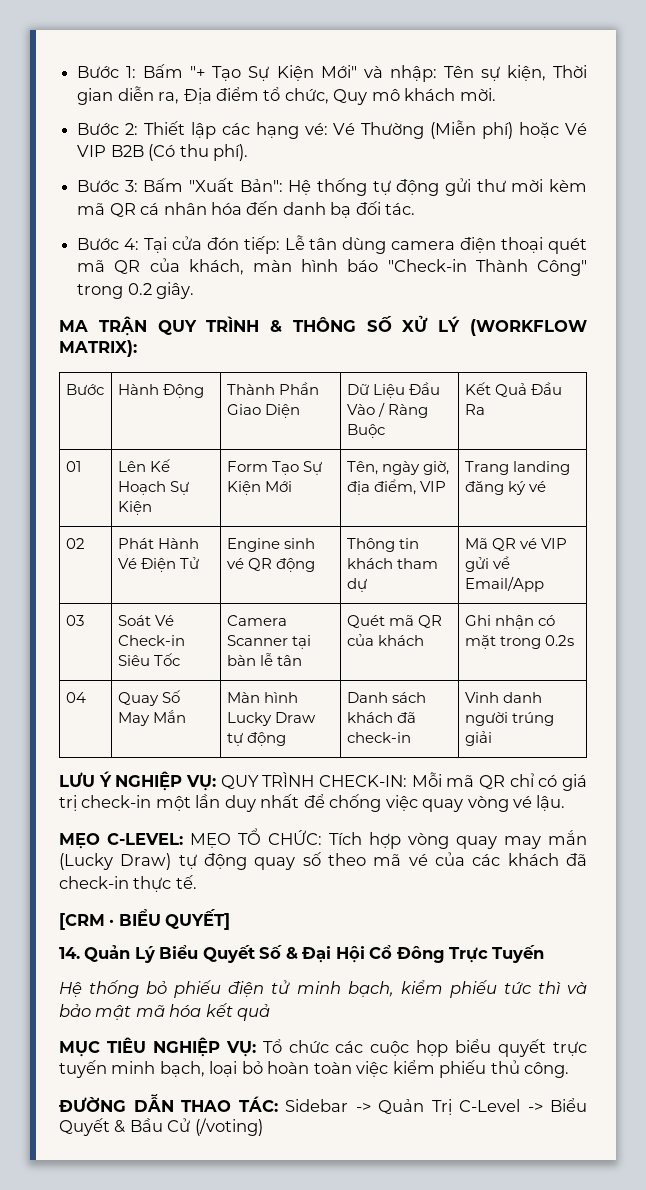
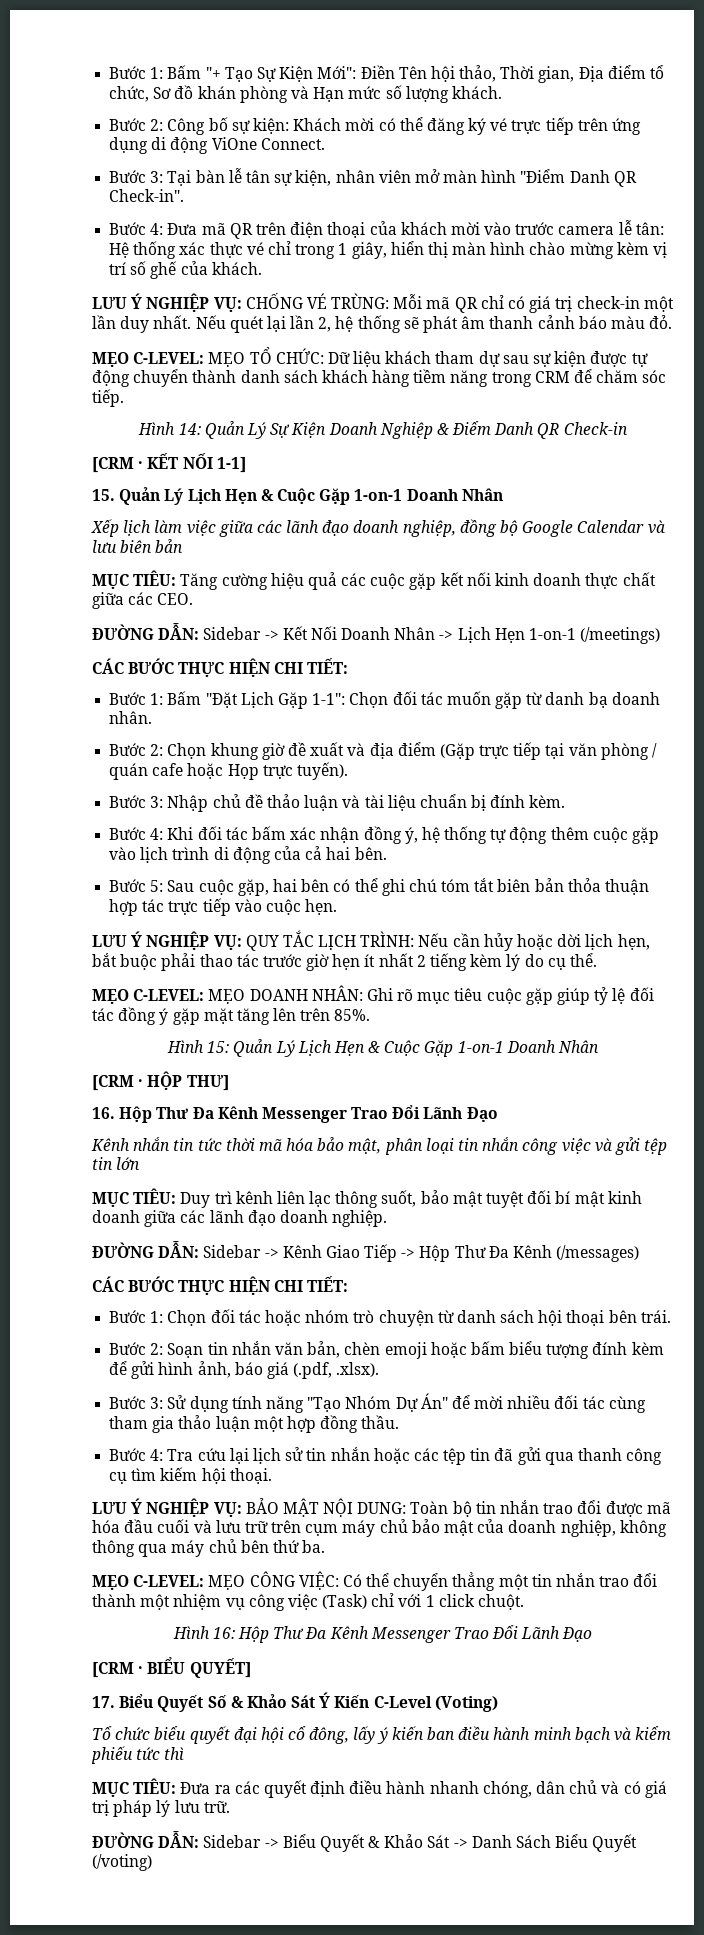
- Bước 1: Bấm "+ Tạo Sự Kiện Mới" và nhập: Tên sự kiện, Thời gian diễn ra, Địa điểm tổ chức, Quy mô khách mời.
- Bước 2: Thiết lập các hạng vé: Vé Thường (Miễn phí) hoặc Vé VIP B2B (Có thu phí).
- Bước 3: Bấm "Xuất Bản": Hệ thống tự động gửi thư mời kèm mã QR cá nhân hóa đến danh bạ đối tác.
- Bước 4: Tại cửa đón tiếp: Lễ tân dùng camera điện thoại quét mã QR của khách, màn hình báo "Check-in Thành Công" trong 0.2 giây.
- MA TRẬN QUY TRÌNH & THÔNG SỐ XỬ LÝ (WORKFLOW MATRIX):
- Bước | Hành Động | Thành Phần Giao Diện | Dữ Liệu Đầu Vào / Ràng Buộc | Kết Quả Đầu Ra
- 01 | Lên Kế Hoạch Sự Kiện | Form Tạo Sự Kiện Mới | Tên, ngày giờ, địa điểm, VIP | Trang landing đăng ký vé
- 02 | Phát Hành Vé Điện Tử | Engine sinh vé QR động | Thông tin khách tham dự | Mã QR vé VIP gửi về Email/App
- 03 | Soát Vé Check-in Siêu Tốc | Camera Scanner tại bàn lễ tân | Quét mã QR của khách | Ghi nhận có mặt trong 0.2s
- 04 | Quay Số May Mắn | Màn hình Lucky Draw tự động | Danh sách khách đã check-in | Vinh danh người trúng giải
- LƯU Ý NGHIỆP VỤ: QUY TRÌNH CHECK-IN: Mỗi mã QR chỉ có giá trị check-in một lần duy nhất để chống việc quay vòng vé lậu.
+ Bước 1: Bấm "+ Tạo Sự Kiện Mới": Điền Tên hội thảo, Thời gian, Địa điểm tổ chức, Sơ đồ khán phòng và Hạn mức số lượng khách.
+ Bước 2: Công bố sự kiện: Khách mời có thể đăng ký vé trực tiếp trên ứng dụng di động ViOne Connect.
+ Bước 3: Tại bàn lễ tân sự kiện, nhân viên mở màn hình "Điểm Danh QR Check-in".
+ Bước 4: Đưa mã QR trên điện thoại của khách mời vào trước camera lễ tân: Hệ thống xác thực vé chỉ trong 1 giây, hiển thị màn hình chào mừng kèm vị trí số ghế của khách.
+ LƯU Ý NGHIỆP VỤ: CHỐNG VÉ TRÙNG: Mỗi mã QR chỉ có giá trị check-in một lần duy nhất. Nếu quét lại lần 2, hệ thống sẽ phát âm thanh cảnh báo màu đỏ.
- MẸO C-LEVEL: MẸO TỔ CHỨC: Tích hợp vòng quay may mắn (Lucky Draw) tự động quay số theo mã vé của các khách đã check-in thực tế.
+ MẸO C-LEVEL: MẸO TỔ CHỨC: Dữ liệu khách tham dự sau sự kiện được tự động chuyển thành danh sách khách hàng tiềm năng trong CRM để chăm sóc tiếp.
+ Hình 14: Quản Lý Sự Kiện Doanh Nghiệp & Điểm Danh QR Check-in
+ [CRM · KẾT NỐI 1-1]
+ 15. Quản Lý Lịch Hẹn & Cuộc Gặp 1-on-1 Doanh Nhân
+ Xếp lịch làm việc giữa các lãnh đạo doanh nghiệp, đồng bộ Google Calendar và lưu biên bản
+ MỤC TIÊU: Tăng cường hiệu quả các cuộc gặp kết nối kinh doanh thực chất giữa các CEO.
+ ĐƯỜNG DẪN: Sidebar -> Kết Nối Doanh Nhân -> Lịch Hẹn 1-on-1 (/meetings)
+ CÁC BƯỚC THỰC HIỆN CHI TIẾT:
+ Bước 1: Bấm "Đặt Lịch Gặp 1-1": Chọn đối tác muốn gặp từ danh bạ doanh nhân.
+ Bước 2: Chọn khung giờ đề xuất và địa điểm (Gặp trực tiếp tại văn phòng / quán cafe hoặc Họp trực tuyến).
+ Bước 3: Nhập chủ đề thảo luận và tài liệu chuẩn bị đính kèm.
+ Bước 4: Khi đối tác bấm xác nhận đồng ý, hệ thống tự động thêm cuộc gặp vào lịch trình di động của cả hai bên.
+ Bước 5: Sau cuộc gặp, hai bên có thể ghi chú tóm tắt biên bản thỏa thuận hợp tác trực tiếp vào cuộc hẹn.
+ LƯU Ý NGHIỆP VỤ: QUY TẮC LỊCH TRÌNH: Nếu cần hủy hoặc dời lịch hẹn, bắt buộc phải thao tác trước giờ hẹn ít nhất 2 tiếng kèm lý do cụ thể.
+ MẸO C-LEVEL: MẸO DOANH NHÂN: Ghi rõ mục tiêu cuộc gặp giúp tỷ lệ đối tác đồng ý gặp mặt tăng lên trên 85%.
+ Hình 15: Quản Lý Lịch Hẹn & Cuộc Gặp 1-on-1 Doanh Nhân
+ [CRM · HỘP THƯ]
+ 16. Hộp Thư Đa Kênh Messenger Trao Đổi Lãnh Đạo
+ Kênh nhắn tin tức thời mã hóa bảo mật, phân loại tin nhắn công việc và gửi tệp tin lớn
+ MỤC TIÊU: Duy trì kênh liên lạc thông suốt, bảo mật tuyệt đối bí mật kinh doanh giữa các lãnh đạo doanh nghiệp.
+ ĐƯỜNG DẪN: Sidebar -> Kênh Giao Tiếp -> Hộp Thư Đa Kênh (/messages)
+ CÁC BƯỚC THỰC HIỆN CHI TIẾT:
+ Bước 1: Chọn đối tác hoặc nhóm trò chuyện từ danh sách hội thoại bên trái.
+ Bước 2: Soạn tin nhắn văn bản, chèn emoji hoặc bấm biểu tượng đính kèm để gửi hình ảnh, báo giá (.pdf, .xlsx).
+ Bước 3: Sử dụng tính năng "Tạo Nhóm Dự Án" để mời nhiều đối tác cùng tham gia thảo luận một hợp đồng thầu.
+ Bước 4: Tra cứu lại lịch sử tin nhắn hoặc các tệp tin đã gửi qua thanh công cụ tìm kiếm hội thoại.
+ LƯU Ý NGHIỆP VỤ: BẢO MẬT NỘI DUNG: Toàn bộ tin nhắn trao đổi được mã hóa đầu cuối và lưu trữ trên cụm máy chủ bảo mật của doanh nghiệp, không thông qua máy chủ bên thứ ba.
+ MẸO C-LEVEL: MẸO CÔNG VIỆC: Có thể chuyển thẳng một tin nhắn trao đổi thành một nhiệm vụ công việc (Task) chỉ với 1 click chuột.
+ Hình 16: Hộp Thư Đa Kênh Messenger Trao Đổi Lãnh Đạo
- 14. Quản Lý Biểu Quyết Số & Đại Hội Cổ Đông Trực Tuyến
- Hệ thống bỏ phiếu điện tử minh bạch, kiểm phiếu tức thì và bảo mật mã hóa kết quả
- MỤC TIÊU NGHIỆP VỤ: Tổ chức các cuộc họp biểu quyết trực tuyến minh bạch, loại bỏ hoàn toàn việc kiểm phiếu thủ công.
- ĐƯỜNG DẪN THAO TÁC: Sidebar -> Quản Trị C-Level -> Biểu Quyết & Bầu Cử (/voting)
+ 17. Biểu Quyết Số & Khảo Sát Ý Kiến C-Level (Voting)
+ Tổ chức biểu quyết đại hội cổ đông, lấy ý kiến ban điều hành minh bạch và kiểm phiếu tức thì
+ MỤC TIÊU: Đưa ra các quyết định điều hành nhanh chóng, dân chủ và có giá trị pháp lý lưu trữ.
+ ĐƯỜNG DẪN: Sidebar -> Biểu Quyết & Khảo Sát -> Danh Sách Biểu Quyết (/voting)

